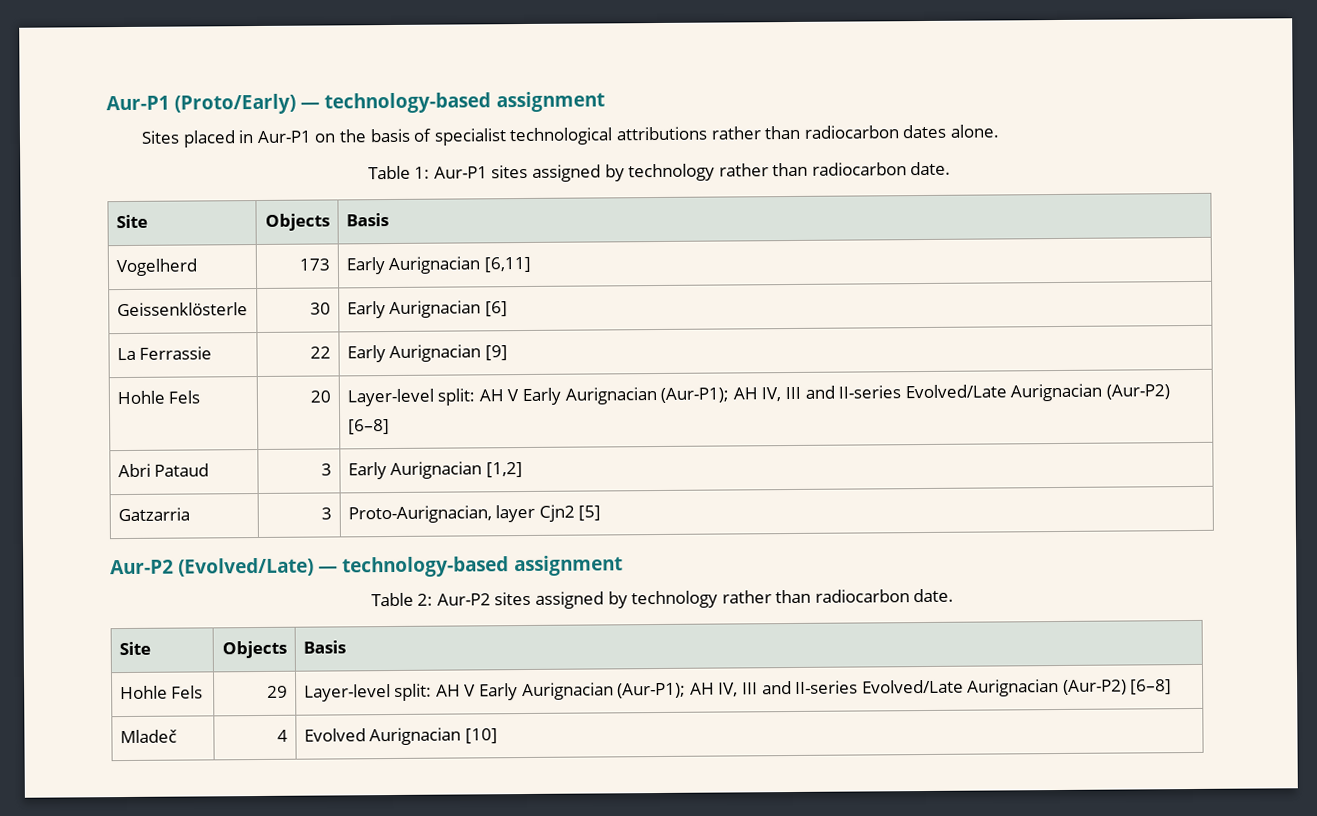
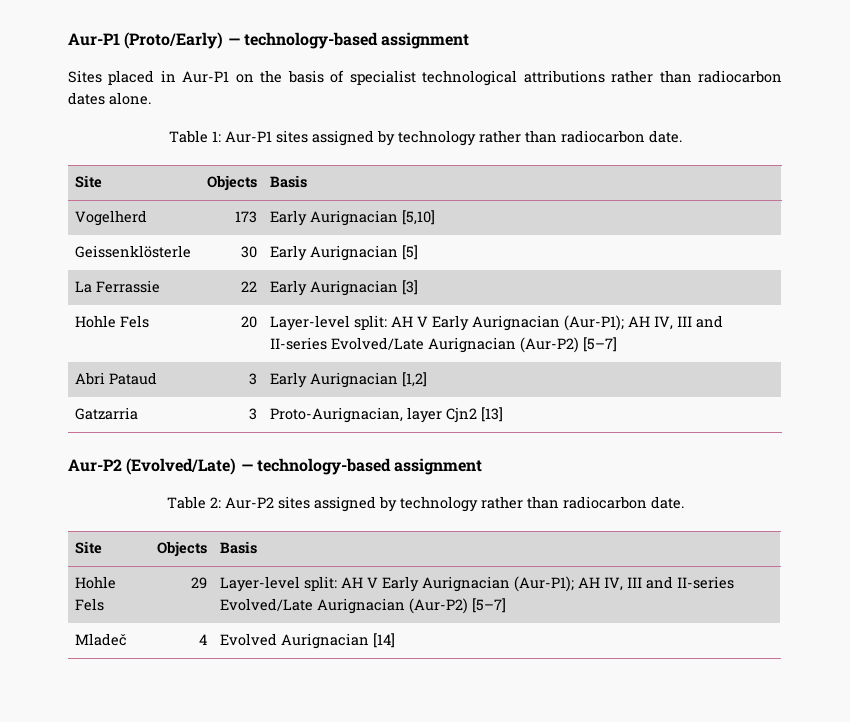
- Vogelherd | 173 | Early Aurignacian [6,11]
+ Vogelherd | 173 | Early Aurignacian [5,10]
- Geissenklösterle | 30 | Early Aurignacian [6]
+ Geissenklösterle | 30 | Early Aurignacian [5]
- La Ferrassie | 22 | Early Aurignacian [9]
+ La Ferrassie | 22 | Early Aurignacian [3]
- Hohle Fels | 20 | Layer-level split: AH V Early Aurignacian (Aur-P1); AH IV, III and II-series Evolved/Late Aurignacian (Aur-P2) [6–8]
+ Hohle Fels | 20 | Layer-level split: AH V Early Aurignacian (Aur-P1); AH IV, III and II-series Evolved/Late Aurignacian (Aur-P2) [5–7]
- Gatzarria | 3 | Proto-Aurignacian, layer Cjn2 [5]
+ Gatzarria | 3 | Proto-Aurignacian, layer Cjn2 [13]
- Hohle Fels | 29 | Layer-level split: AH V Early Aurignacian (Aur-P1); AH IV, III and II-series Evolved/Late Aurignacian (Aur-P2) [6–8]
+ Hohle Fels | 29 | Layer-level split: AH V Early Aurignacian (Aur-P1); AH IV, III and II-series Evolved/Late Aurignacian (Aur-P2) [5–7]
- Mladeč | 4 | Evolved Aurignacian [10]
+ Mladeč | 4 | Evolved Aurignacian [14]

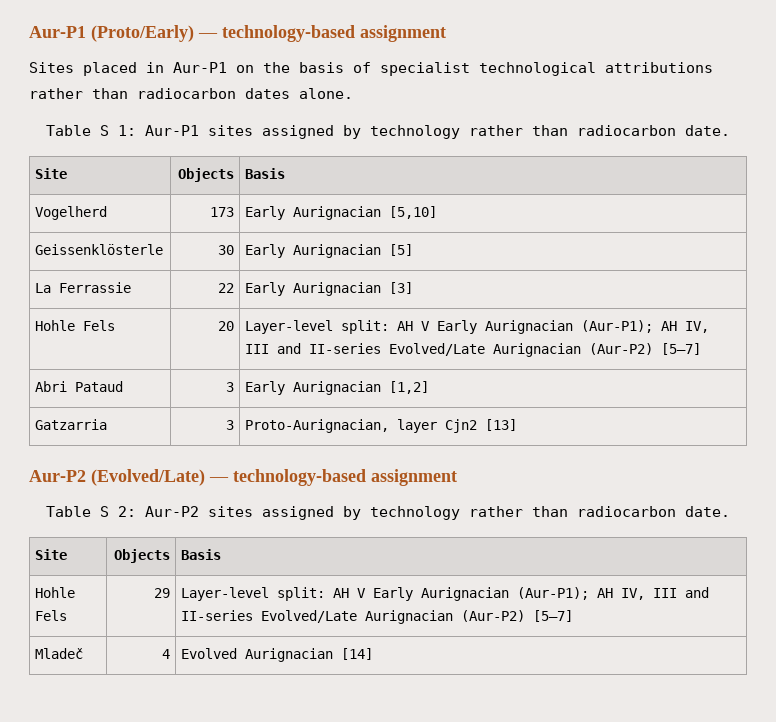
- Table 1: Aur-P1 sites assigned by technology rather than radiocarbon date.
+ Table S 1: Aur-P1 sites assigned by technology rather than radiocarbon date.
- Table 2: Aur-P2 sites assigned by technology rather than radiocarbon date.
+ Table S 2: Aur-P2 sites assigned by technology rather than radiocarbon date.

